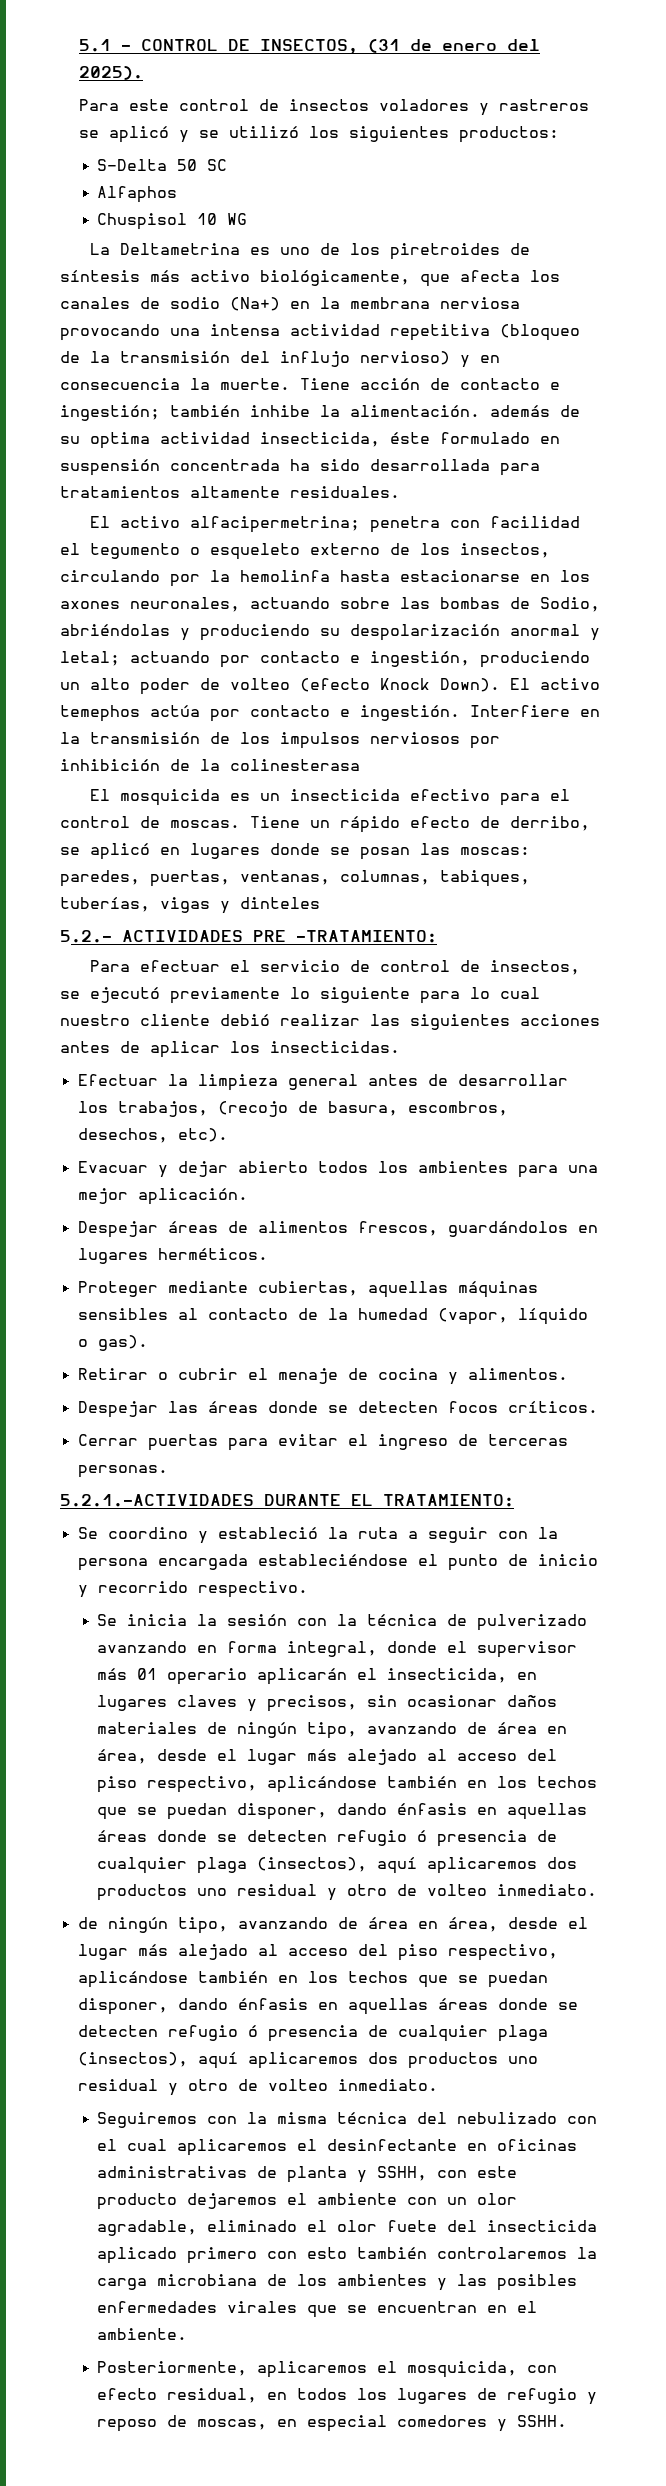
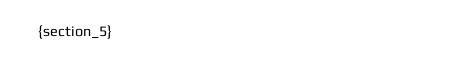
- 5.1 - CONTROL DE INSECTOS, (31 de enero del 2025).
- Para este control de insectos voladores y rastreros se aplicó y se utilizó los siguientes productos:
- S-Delta 50 SC
- Alfaphos
- Chuspisol 10 WG
- La Deltametrina es uno de los piretroides de síntesis más activo biológicamente, que afecta los canales de sodio (Na+) en la membrana nerviosa provocando una intensa actividad repetitiva (bloqueo de la transmisión del influjo nervioso) y en consecuencia la muerte. Tiene acción de contacto e ingestión; también inhibe la alimentación. además de su optima actividad insecticida, éste formulado en suspensión concentrada ha sido desarrollada para tratamientos altamente residuales.
- El activo alfacipermetrina; penetra con facilidad el tegumento o esqueleto externo de los insectos, circulando por la hemolinfa hasta estacionarse en los axones neuronales, actuando sobre las bombas de Sodio, abriéndolas y produciendo su despolarización anormal y letal; actuando por contacto e ingestión, produciendo un alto poder de volteo (efecto Knock Down). El activo temephos actúa por contacto e ingestión. Interfiere en la transmisión de los impulsos nerviosos por inhibición de la colinesterasa
- El mosquicida es un insecticida efectivo para el control de moscas. Tiene un rápido efecto de derribo, se aplicó en lugares donde se posan las moscas: paredes, puertas, ventanas, columnas, tabiques, tuberías, vigas y dinteles
- 5.2.- ACTIVIDADES PRE -TRATAMIENTO:
- Para efectuar el servicio de control de insectos, se ejecutó previamente lo siguiente para lo cual nuestro cliente debió realizar las siguientes acciones antes de aplicar los insecticidas.
- Efectuar la limpieza general antes de desarrollar los trabajos, (recojo de basura, escombros, desechos, etc).
- Evacuar y dejar abierto todos los ambientes para una mejor aplicación.
- Despejar áreas de alimentos frescos, guardándolos en lugares herméticos.
- Proteger mediante cubiertas, aquellas máquinas sensibles al contacto de la humedad (vapor, líquido o gas).
- Retirar o cubrir el menaje de cocina y alimentos.
- Despejar las áreas donde se detecten focos críticos.
- Cerrar puertas para evitar el ingreso de terceras personas.
- 5.2.1.-ACTIVIDADES DURANTE EL TRATAMIENTO:
- Se coordino y estableció la ruta a seguir con la persona encargada estableciéndose el punto de inicio y recorrido respectivo.
- Se inicia la sesión con la técnica de pulverizado avanzando en forma integral, donde el supervisor más 01 operario aplicarán el insecticida, en lugares claves y precisos, sin ocasionar daños materiales de ningún tipo, avanzando de área en área, desde el lugar más alejado al acceso del piso respectivo, aplicándose también en los techos que se puedan disponer, dando énfasis en aquellas áreas donde se detecten refugio ó presencia de cualquier plaga (insectos), aquí aplicaremos dos productos uno residual y otro de volteo inmediato.
- de ningún tipo, avanzando de área en área, desde el lugar más alejado al acceso del piso respectivo, aplicándose también en los techos que se puedan disponer, dando énfasis en aquellas áreas donde se detecten refugio ó presencia de cualquier plaga (insectos), aquí aplicaremos dos productos uno residual y otro de volteo inmediato.
- Seguiremos con la misma técnica del nebulizado con el cual aplicaremos el desinfectante en oficinas administrativas de planta y SSHH, con este producto dejaremos el ambiente con un olor agradable, eliminado el olor fuete del insecticida aplicado primero con esto también controlaremos la carga microbiana de los ambientes y las posibles enfermedades virales que se encuentran en el ambiente.
- Posteriormente, aplicaremos el mosquicida, con efecto residual, en todos los lugares de refugio y reposo de moscas, en especial comedores y SSHH.
+ {section_5}

